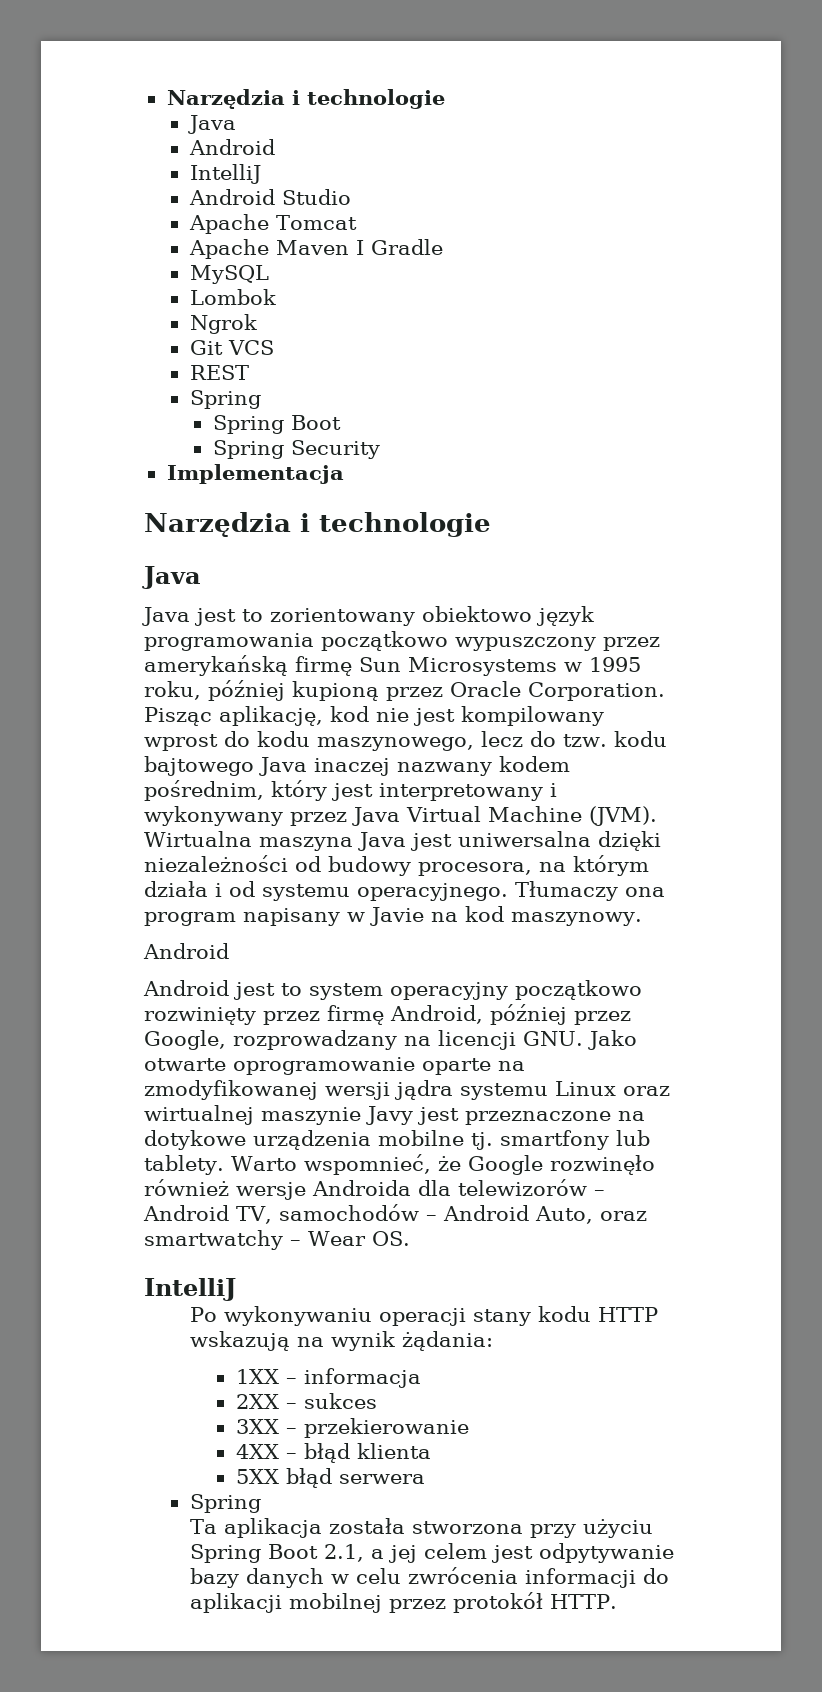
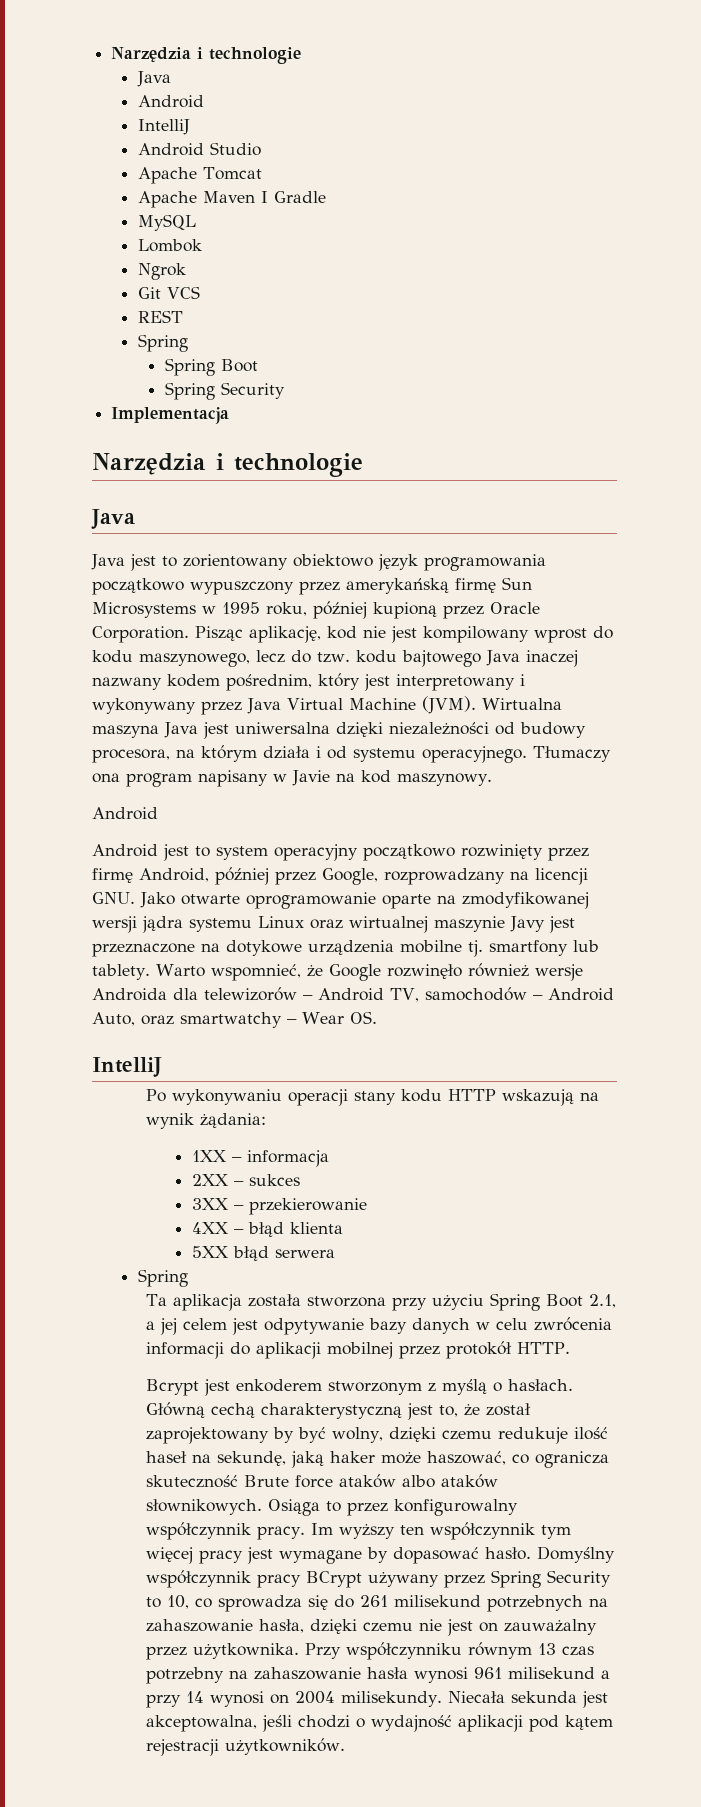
+ Bcrypt jest enkoderem stworzonym z myślą o hasłach. Główną cechą charakterystyczną jest to, że został zaprojektowany by być wolny, dzięki czemu redukuje ilość haseł na sekundę, jaką haker może haszować, co ogranicza skuteczność Brute force ataków albo ataków słownikowych. Osiąga to przez konfigurowalny współczynnik pracy. Im wyższy ten współczynnik tym więcej pracy jest wymagane by dopasować hasło. Domyślny współczynnik pracy BCrypt używany przez Spring Security to 10, co sprowadza się do 261 milisekund potrzebnych na zahaszowanie hasła, dzięki czemu nie jest on zauważalny przez użytkownika. Przy współczynniku równym 13 czas potrzebny na zahaszowanie hasła wynosi 961 milisekund a przy 14 wynosi on 2004 milisekundy. Niecała sekunda jest akceptowalna, jeśli chodzi o wydajność aplikacji pod kątem rejestracji użytkowników.

